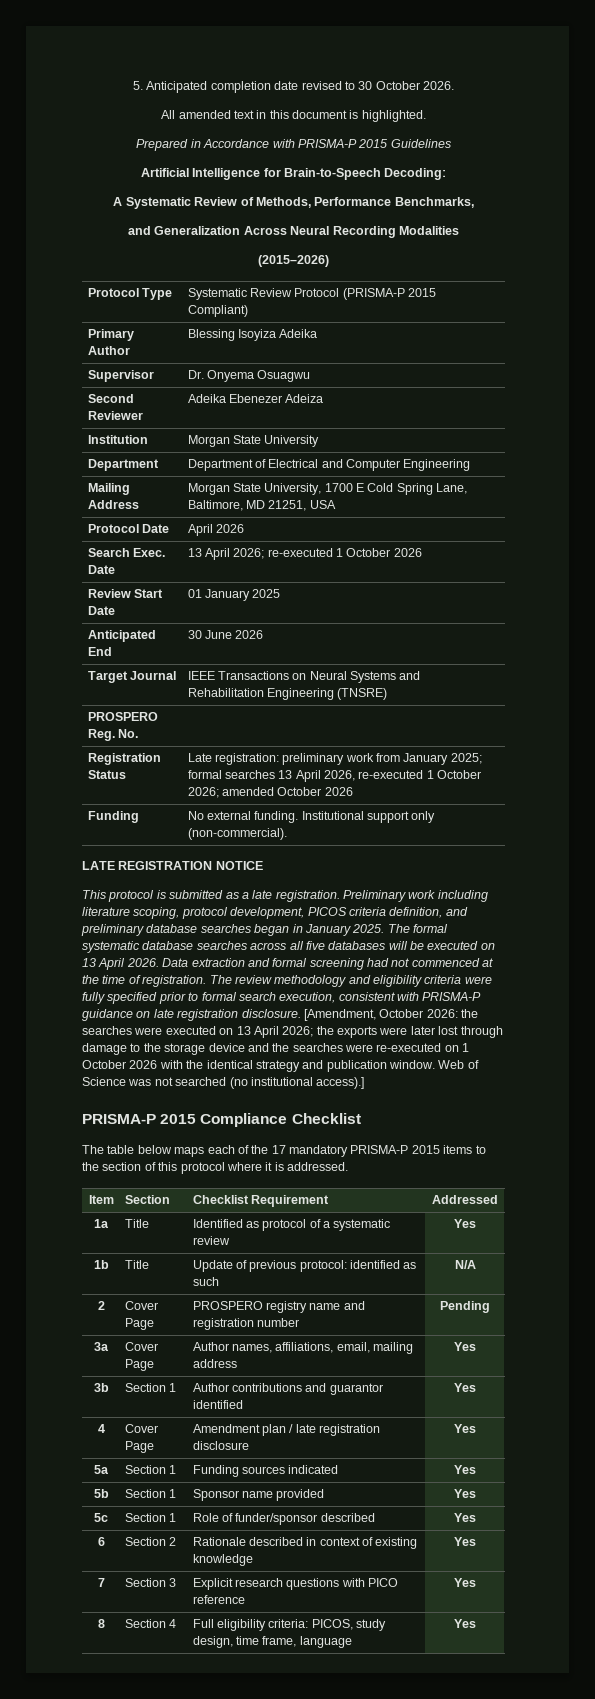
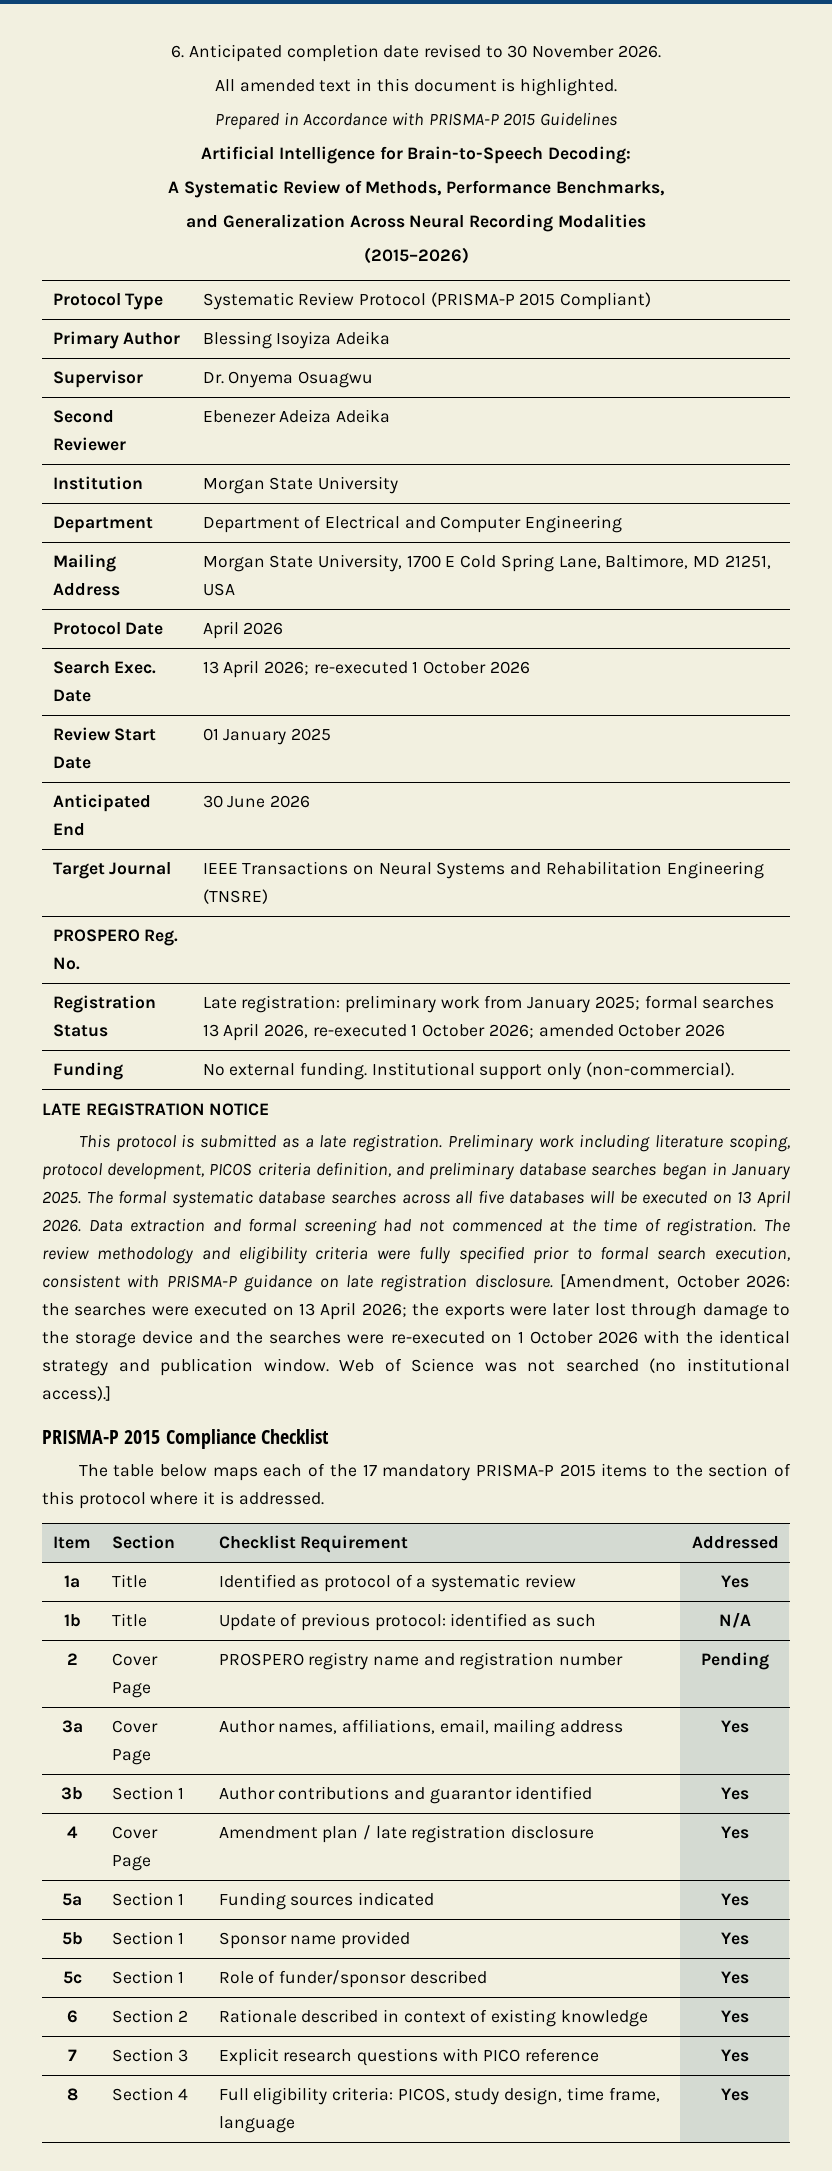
- 5. Anticipated completion date revised to 30 October 2026.
+ 6. Anticipated completion date revised to 30 November 2026.
- Second Reviewer | Adeika Ebenezer Adeiza
+ Second Reviewer | Ebenezer Adeiza Adeika

